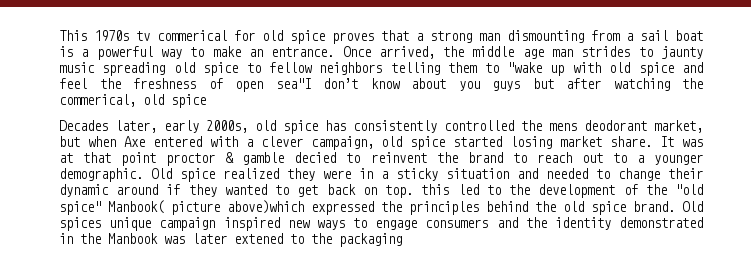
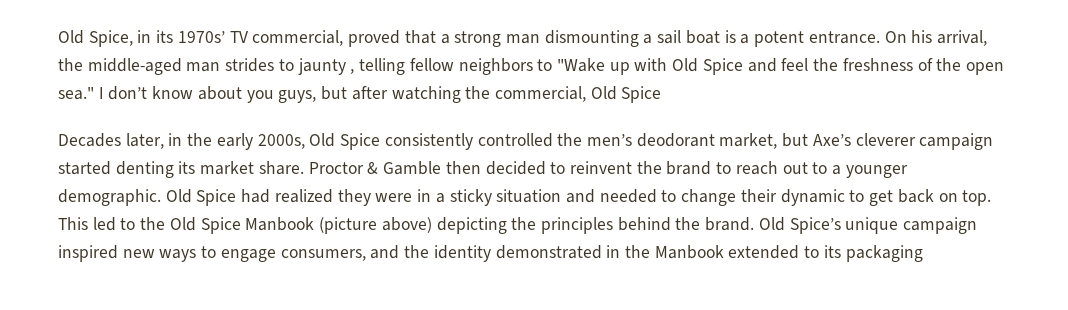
- This 1970s tv commerical for old spice proves that a strong man dismounting from a sail boat is a powerful way to make an entrance. Once arrived, the middle age man strides to jaunty music spreading old spice to fellow neighbors telling them to "wake up with old spice and feel the freshness of open sea"I don’t know about you guys but after watching the commerical, old spice
+ Old Spice, in its 1970s’ TV commercial, proved that a strong man dismounting a sail boat is a potent entrance. On his arrival, the middle-aged man strides to jaunty , telling fellow neighbors to "Wake up with Old Spice and feel the freshness of the open sea." I don’t know about you guys, but after watching the commercial, Old Spice
- Decades later, early 2000s, old spice has consistently controlled the mens deodorant market, but when Axe entered with a clever campaign, old spice started losing market share. It was at that point proctor & gamble decied to reinvent the brand to reach out to a younger demographic.
+ Decades later, in the early 2000s, Old Spice consistently controlled the men’s deodorant market, but Axe’s cleverer campaign started denting its market share. Proctor & Gamble then decided to reinvent the brand to reach out to a younger demographic.
- Old spice realized they were in a sticky situation and needed to change their dynamic around if they wanted to get back on top. this led to the development of the "old spice" Manbook( picture above)which expressed the principles behind the old spice brand.
+ Old Spice had realized they were in a sticky situation and needed to change their dynamic to get back on top. This led to the Old Spice Manbook (picture above) depicting the principles behind the brand.
- Old spices unique campaign inspired new ways to engage consumers and the identity demonstrated in the Manbook was later extened to the packaging
+ Old Spice’s unique campaign inspired new ways to engage consumers, and the identity demonstrated in the Manbook extended to its packaging

